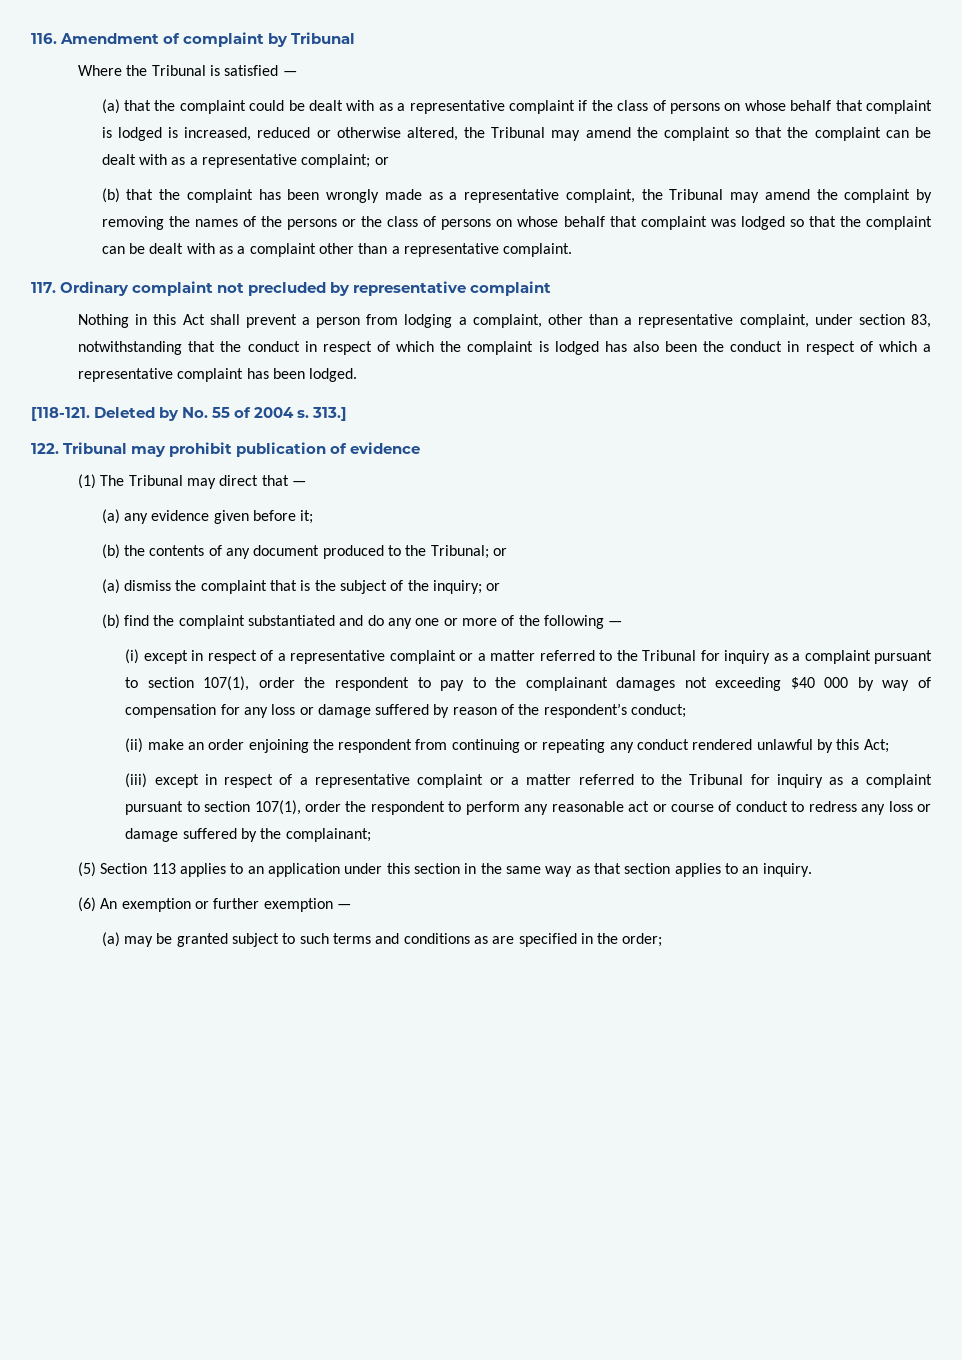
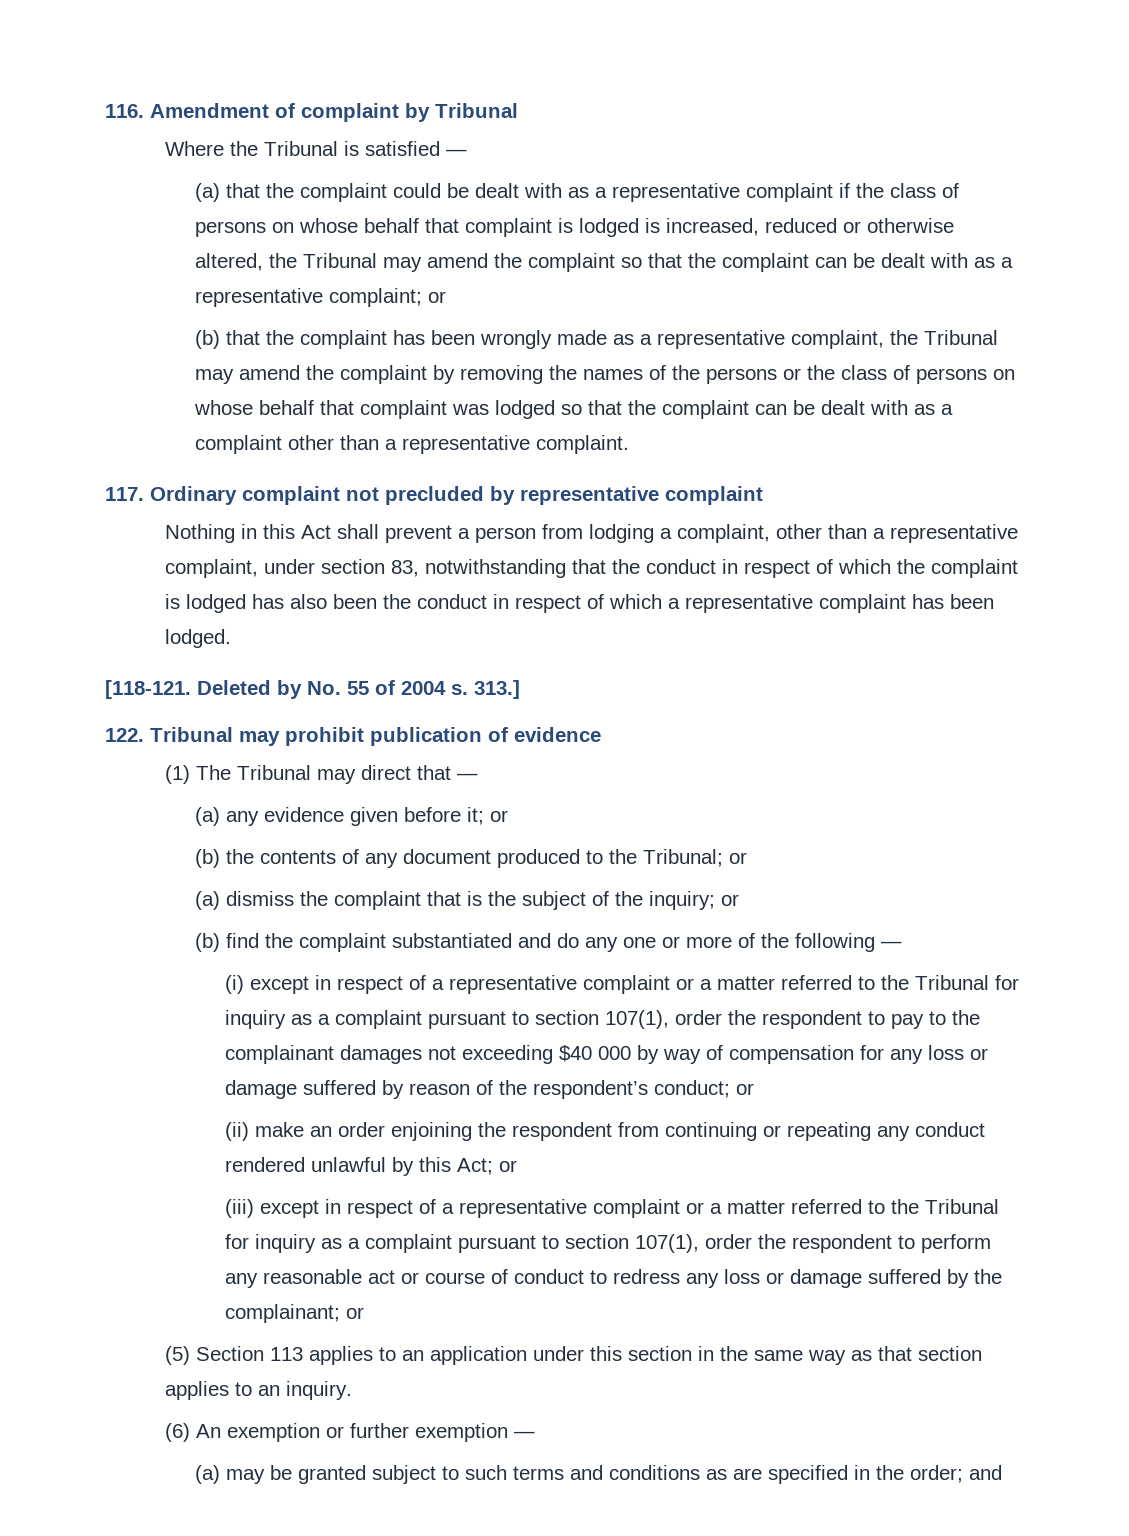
- (a) any evidence given before it;
+ (a) any evidence given before it; or
- (i) except in respect of a representative complaint or a matter referred to the Tribunal for inquiry as a complaint pursuant to section 107(1), order the respondent to pay to the complainant damages not exceeding $40 000 by way of compensation for any loss or damage suffered by reason of the respondent’s conduct;
+ (i) except in respect of a representative complaint or a matter referred to the Tribunal for inquiry as a complaint pursuant to section 107(1), order the respondent to pay to the complainant damages not exceeding $40 000 by way of compensation for any loss or damage suffered by reason of the respondent’s conduct; or
- (ii) make an order enjoining the respondent from continuing or repeating any conduct rendered unlawful by this Act;
+ (ii) make an order enjoining the respondent from continuing or repeating any conduct rendered unlawful by this Act; or
- (iii) except in respect of a representative complaint or a matter referred to the Tribunal for inquiry as a complaint pursuant to section 107(1), order the respondent to perform any reasonable act or course of conduct to redress any loss or damage suffered by the complainant;
+ (iii) except in respect of a representative complaint or a matter referred to the Tribunal for inquiry as a complaint pursuant to section 107(1), order the respondent to perform any reasonable act or course of conduct to redress any loss or damage suffered by the complainant; or
- (a) may be granted subject to such terms and conditions as are specified in the order;
+ (a) may be granted subject to such terms and conditions as are specified in the order; and

